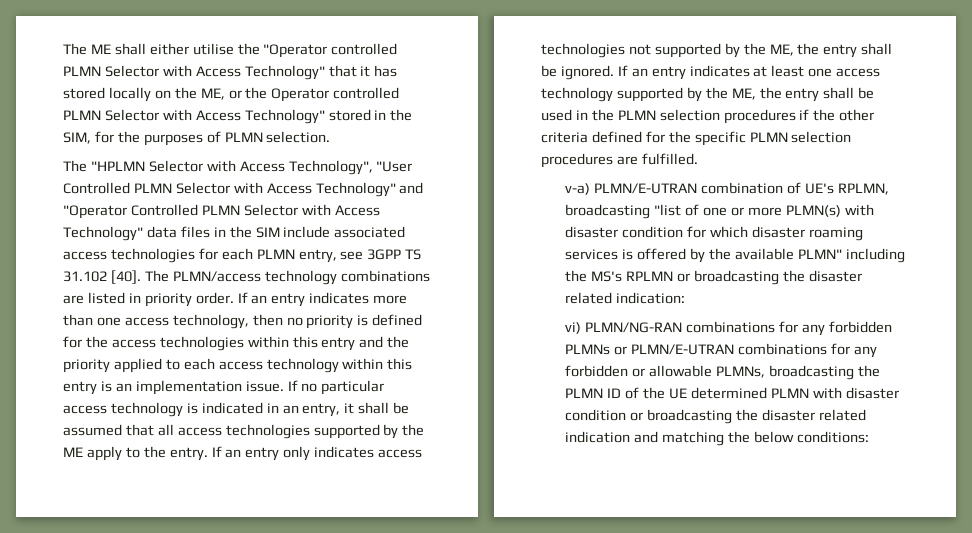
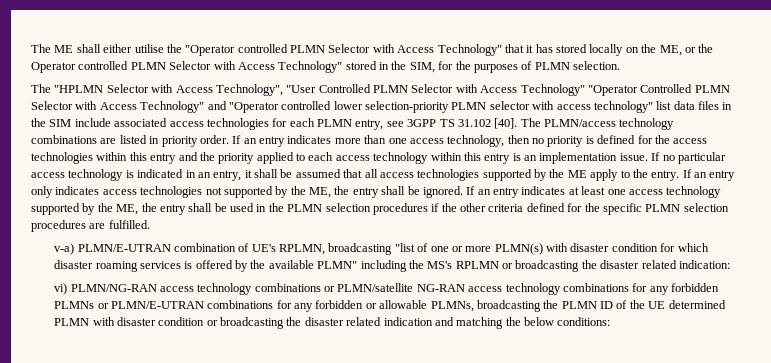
- The "HPLMN Selector with Access Technology", "User Controlled PLMN Selector with Access Technology" and "Operator Controlled PLMN Selector with Access Technology" data files in the SIM include associated access technologies for each PLMN entry, see 3GPP TS 31.102 [40].
+ The "HPLMN Selector with Access Technology", "User Controlled PLMN Selector with Access Technology" "Operator Controlled PLMN Selector with Access Technology" and "Operator controlled lower selection-priority PLMN selector with access technology" list data files in the SIM include associated access technologies for each PLMN entry, see 3GPP TS 31.102 [40].
- vi) PLMN/NG-RAN combinations for any forbidden PLMNs or PLMN/E-UTRAN combinations for any forbidden or allowable PLMNs, broadcasting the PLMN ID of the UE determined PLMN with disaster condition or broadcasting the disaster related indication and matching the below conditions:
+ vi) PLMN/NG-RAN access technology combinations or PLMN/satellite NG-RAN access technology combinations for any forbidden PLMNs or PLMN/E-UTRAN combinations for any forbidden or allowable PLMNs, broadcasting the PLMN ID of the UE determined PLMN with disaster condition or broadcasting the disaster related indication and matching the below conditions:

